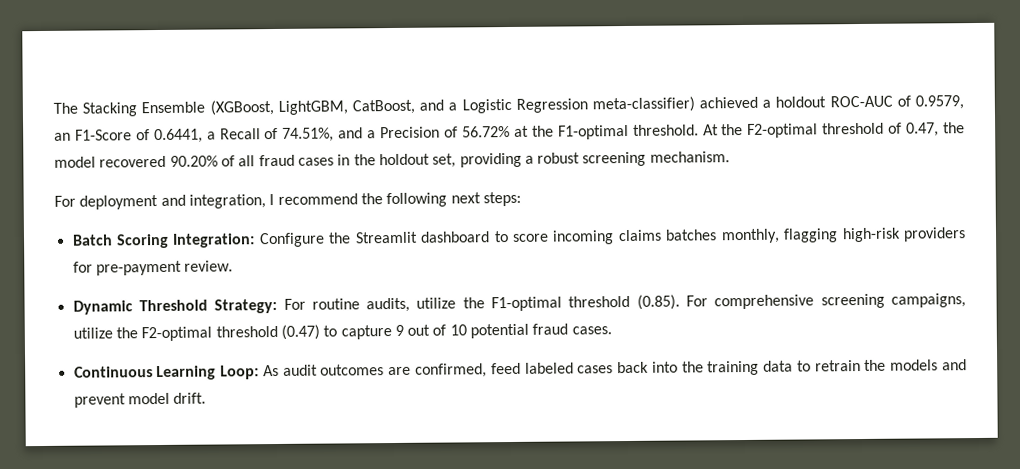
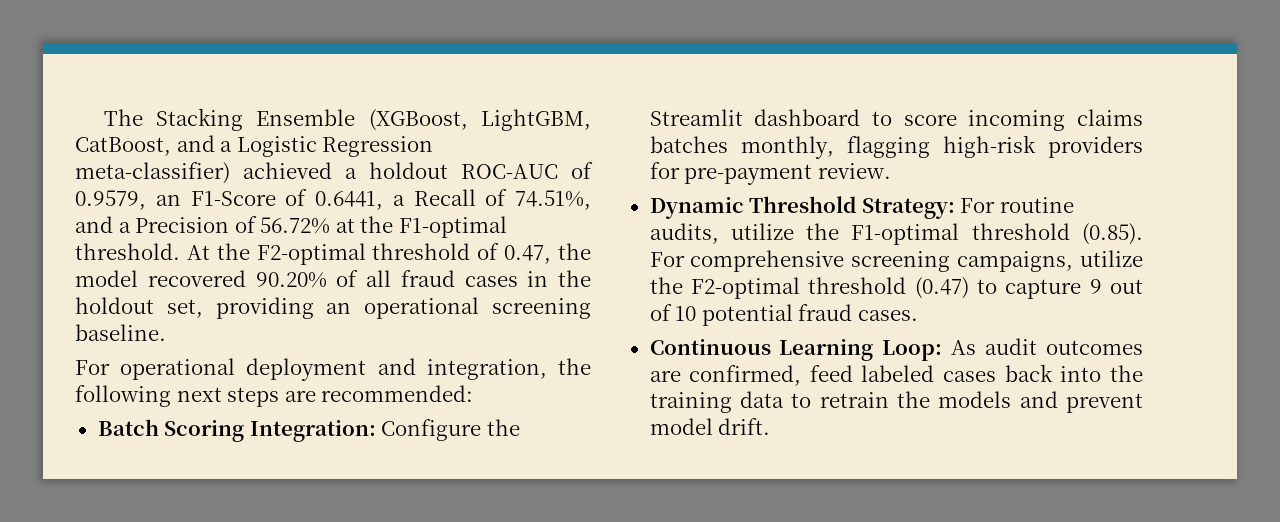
- At the F2-optimal threshold of 0.47, the model recovered 90.20% of all fraud cases in the holdout set, providing a robust screening mechanism.
- For deployment and integration, I recommend the following next steps:
+ At the F2-optimal threshold of 0.47, the model recovered 90.20% of all fraud cases in the holdout set, providing an operational screening baseline.
+ For operational deployment and integration, the following next steps are recommended:

